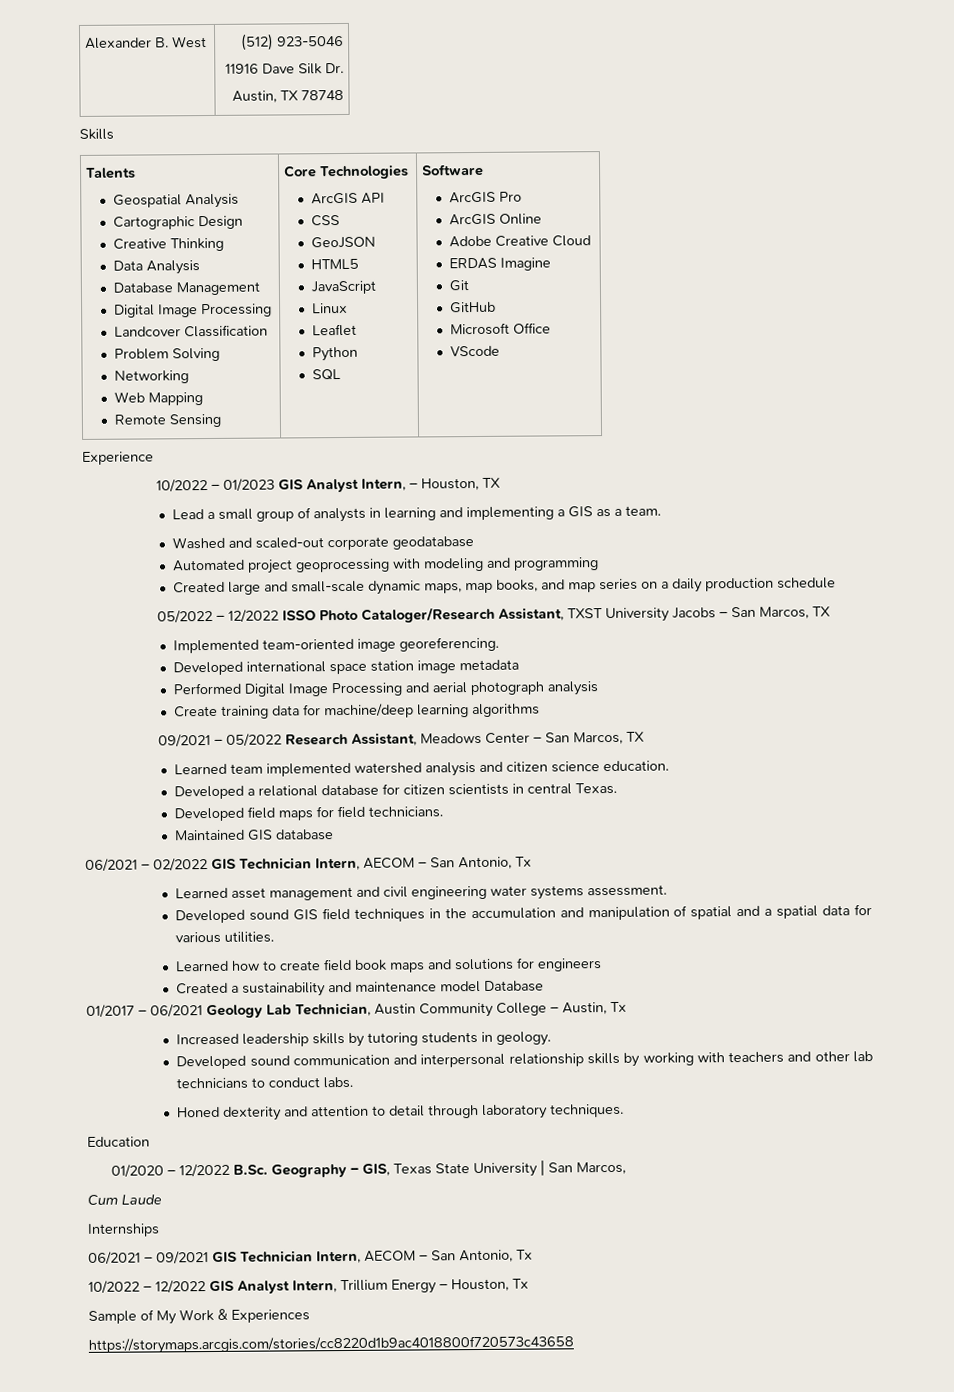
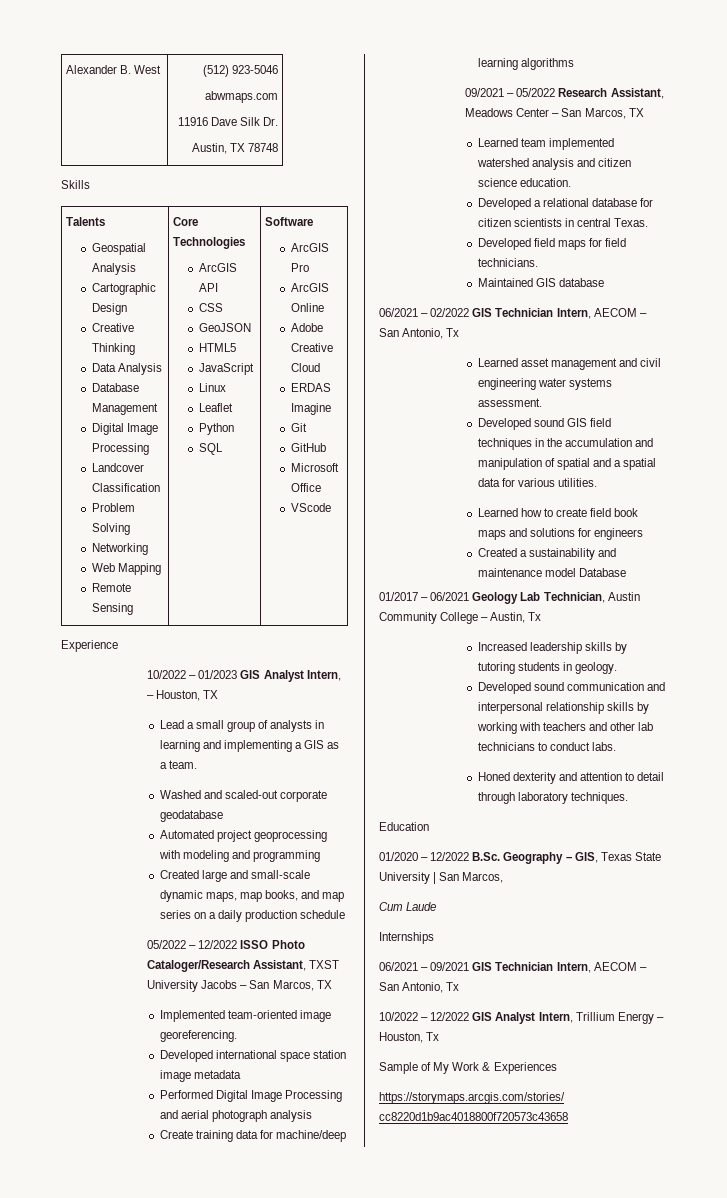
  Alexander B. West | (512) 923-5046
+ abwmaps.com

